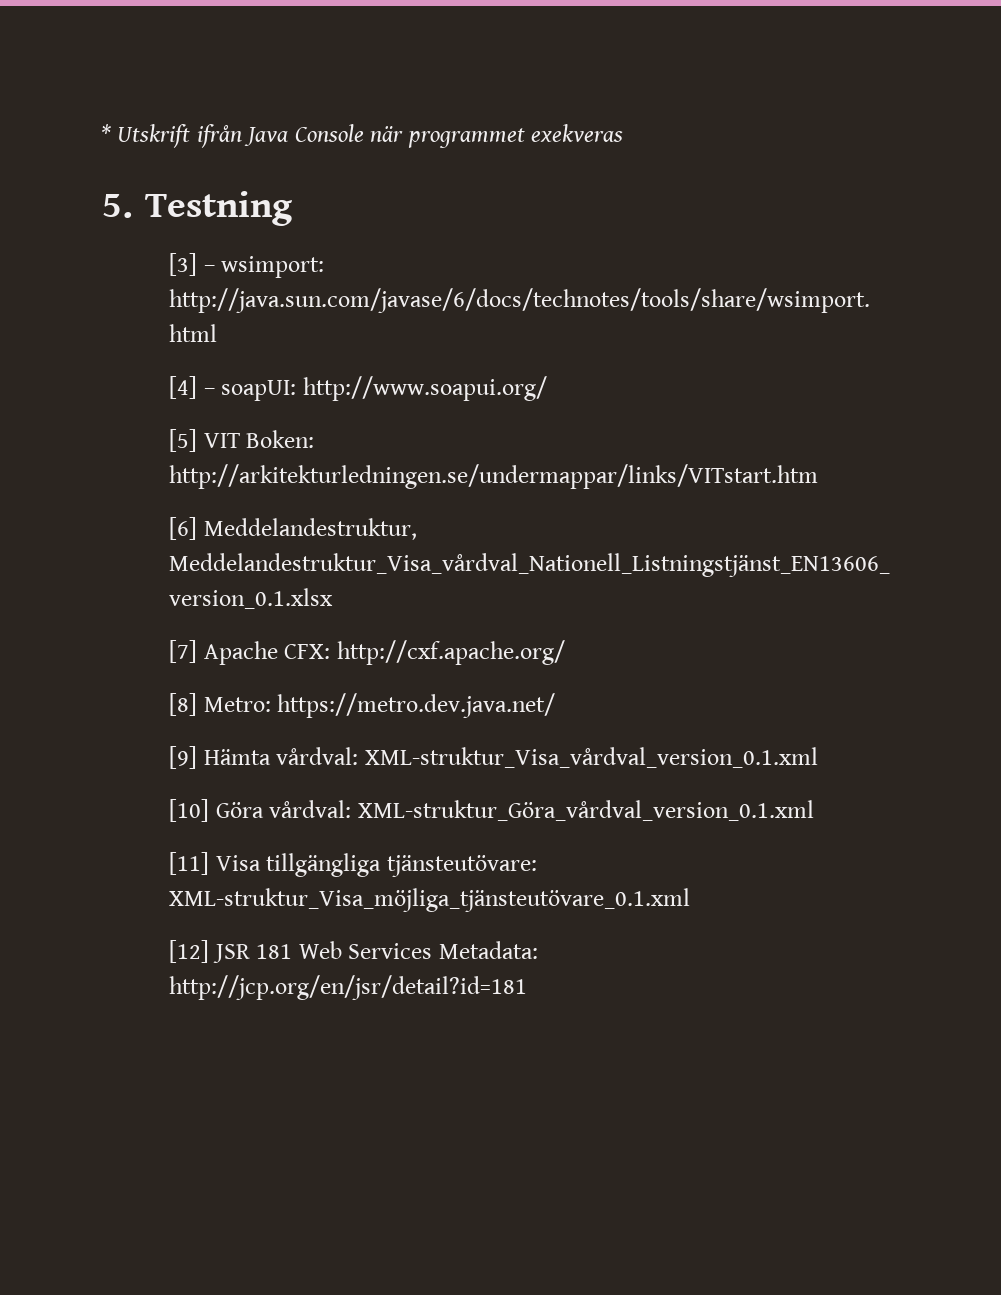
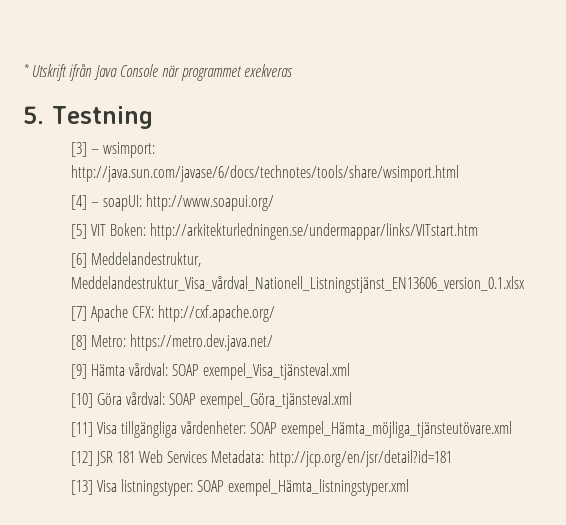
- [9] Hämta vårdval: XML-struktur_Visa_vårdval_version_0.1.xml
+ [9] Hämta vårdval: SOAP exempel_Visa_tjänsteval.xml
- [10] Göra vårdval: XML-struktur_Göra_vårdval_version_0.1.xml
+ [10] Göra vårdval: SOAP exempel_Göra_tjänsteval.xml
- [11] Visa tillgängliga tjänsteutövare: XML-struktur_Visa_möjliga_tjänsteutövare_0.1.xml
+ [11] Visa tillgängliga vårdenheter: SOAP exempel_Hämta_möjliga_tjänsteutövare.xml
+ [13] Visa listningstyper: SOAP exempel_Hämta_listningstyper.xml

